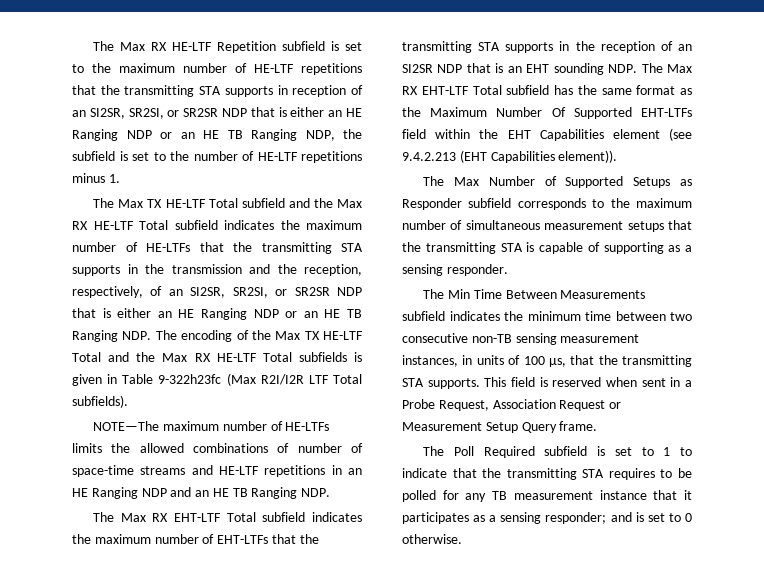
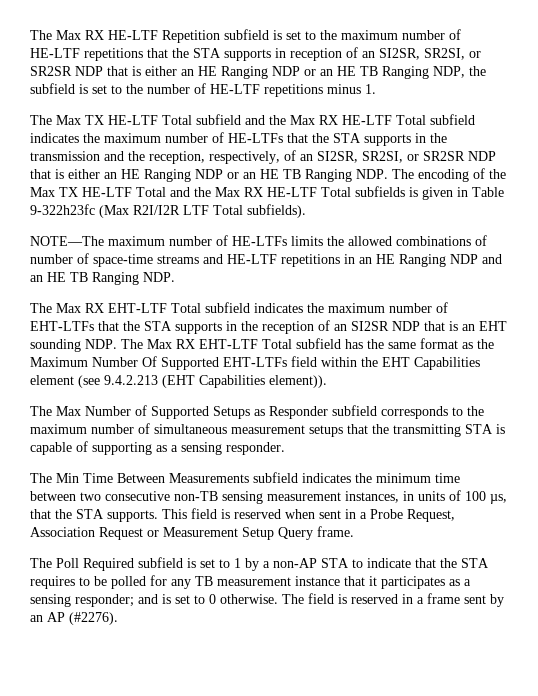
- The Max RX HE-LTF Repetition subfield is set to the maximum number of HE-LTF repetitions that the transmitting STA supports in reception of an SI2SR, SR2SI, or SR2SR NDP that is either an HE Ranging NDP or an HE TB Ranging NDP, the subfield is set to the number of HE-LTF repetitions minus 1.
+ The Max RX HE-LTF Repetition subfield is set to the maximum number of HE-LTF repetitions that the STA supports in reception of an SI2SR, SR2SI, or SR2SR NDP that is either an HE Ranging NDP or an HE TB Ranging NDP, the subfield is set to the number of HE-LTF repetitions minus 1.
- The Max TX HE-LTF Total subfield and the Max RX HE-LTF Total subfield indicates the maximum number of HE-LTFs that the transmitting STA supports in the transmission and the reception, respectively, of an SI2SR, SR2SI, or SR2SR NDP that is either an HE Ranging NDP or an HE TB Ranging NDP. The encoding of the Max TX HE-LTF Total and the Max RX HE-LTF Total subfields is given in Table 9-322h23fc (Max R2I/I2R LTF Total subfields).
+ The Max TX HE-LTF Total subfield and the Max RX HE-LTF Total subfield indicates the maximum number of HE-LTFs that the STA supports in the transmission and the reception, respectively, of an SI2SR, SR2SI, or SR2SR NDP that is either an HE Ranging NDP or an HE TB Ranging NDP. The encoding of the Max TX HE-LTF Total and the Max RX HE-LTF Total subfields is given in Table 9-322h23fc (Max R2I/I2R LTF Total subfields).
- The Max RX EHT-LTF Total subfield indicates the maximum number of EHT-LTFs that the transmitting STA supports in the reception of an SI2SR NDP that is an EHT sounding NDP. The Max RX EHT-LTF Total subfield has the same format as the Maximum Number Of Supported EHT-LTFs field within the EHT Capabilities element (see 9.4.2.213 (EHT Capabilities element)).
+ The Max RX EHT-LTF Total subfield indicates the maximum number of EHT-LTFs that the STA supports in the reception of an SI2SR NDP that is an EHT sounding NDP. The Max RX EHT-LTF Total subfield has the same format as the Maximum Number Of Supported EHT-LTFs field within the EHT Capabilities element (see 9.4.2.213 (EHT Capabilities element)).
- The Min Time Between Measurements subfield indicates the minimum time between two consecutive non-TB sensing measurement instances, in units of 100 µs, that the transmitting STA supports.
+ The Min Time Between Measurements subfield indicates the minimum time between two consecutive non-TB sensing measurement instances, in units of 100 µs, that the STA supports.
- The Poll Required subfield is set to 1 to indicate that the transmitting STA requires to be polled for any TB measurement instance that it participates as a sensing responder; and is set to 0 otherwise.
+ The Poll Required subfield is set to 1 by a non-AP STA to indicate that the STA requires to be polled for any TB measurement instance that it participates as a sensing responder; and is set to 0 otherwise.
+ The field is reserved in a frame sent by an AP (#2276).

